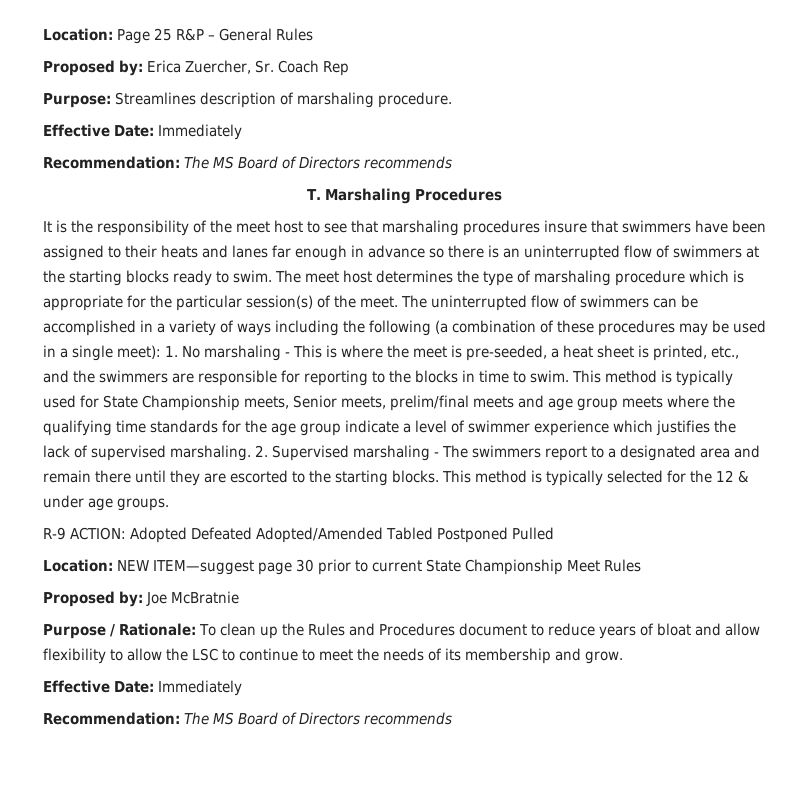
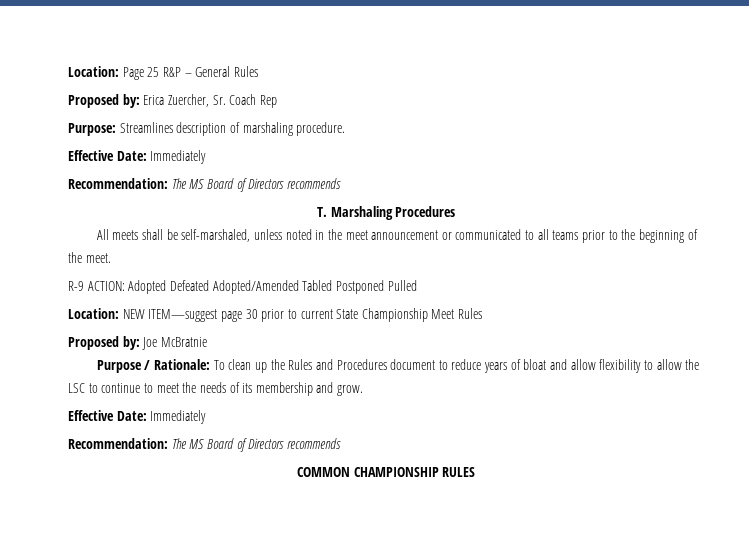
- It is the responsibility of the meet host to see that marshaling procedures insure that swimmers have been assigned to their heats and lanes far enough in advance so there is an uninterrupted flow of swimmers at the starting blocks ready to swim. The meet host determines the type of marshaling procedure which is appropriate for the particular session(s) of the meet. The uninterrupted flow of swimmers can be accomplished in a variety of ways including the following (a combination of these procedures may be used in a single meet): 1. No marshaling - This is where the meet is pre-seeded, a heat sheet is printed, etc., and the swimmers are responsible for reporting to the blocks in time to swim. This method is typically used for State Championship meets, Senior meets, prelim/final meets and age group meets where the qualifying time standards for the age group indicate a level of swimmer experience which justifies the lack of supervised marshaling. 2. Supervised marshaling - The swimmers report to a designated area and remain there until they are escorted to the starting blocks. This method is typically selected for the 12 & under age groups.
+ All meets shall be self-marshaled, unless noted in the meet announcement or communicated to all teams prior to the beginning of the meet.
+ COMMON CHAMPIONSHIP RULES

